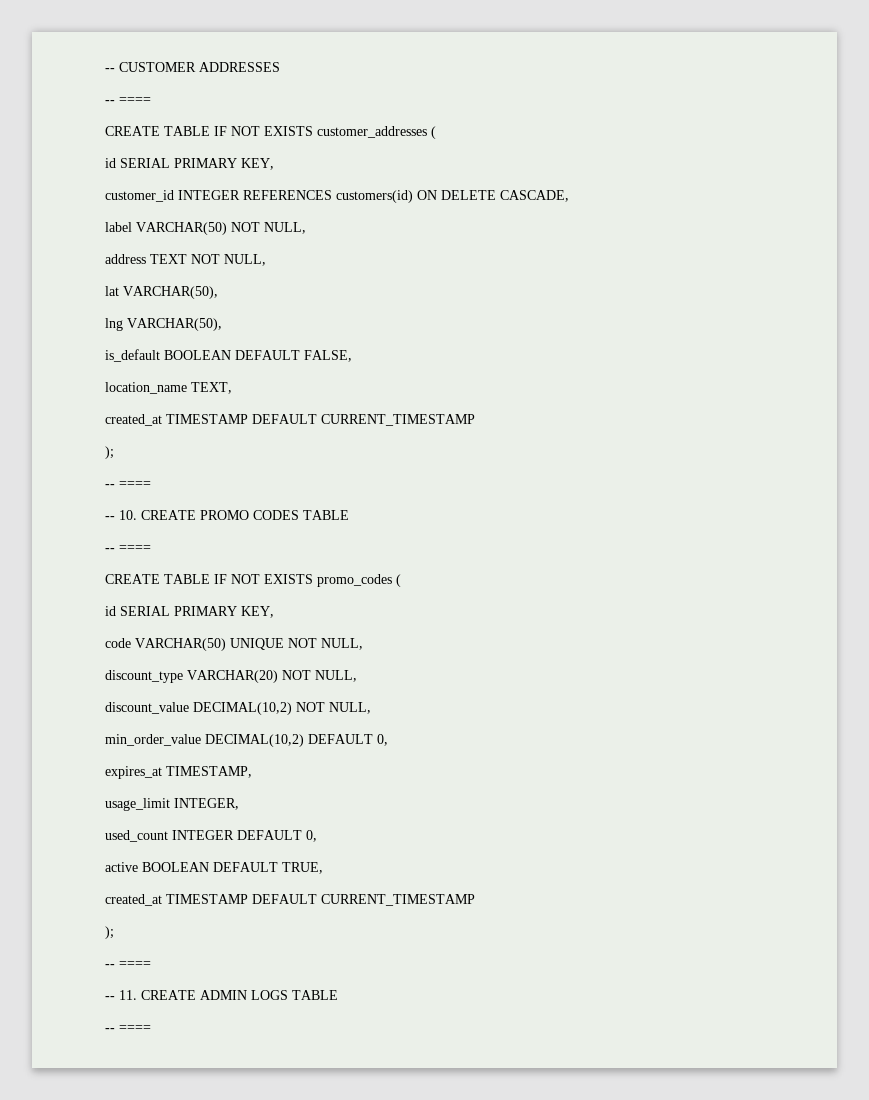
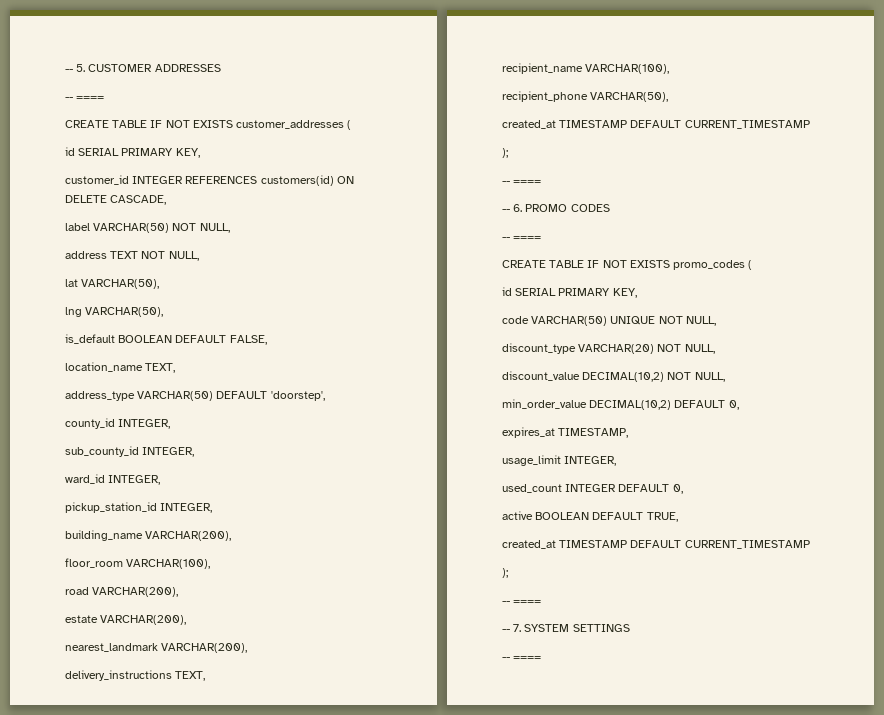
- -- CUSTOMER ADDRESSES
+ -- 5. CUSTOMER ADDRESSES
  location_name TEXT,
+ address_type VARCHAR(50) DEFAULT 'doorstep',
+ county_id INTEGER,
+ sub_county_id INTEGER,
+ ward_id INTEGER,
+ pickup_station_id INTEGER,
+ building_name VARCHAR(200),
+ floor_room VARCHAR(100),
+ road VARCHAR(200),
+ estate VARCHAR(200),
+ nearest_landmark VARCHAR(200),
+ delivery_instructions TEXT,
+ recipient_name VARCHAR(100),
+ recipient_phone VARCHAR(50),
  created_at TIMESTAMP DEFAULT CURRENT_TIMESTAMP
  );
  -- ====
- -- 10. CREATE PROMO CODES TABLE
+ -- 6. PROMO CODES
- -- 11. CREATE ADMIN LOGS TABLE
+ -- 7. SYSTEM SETTINGS

